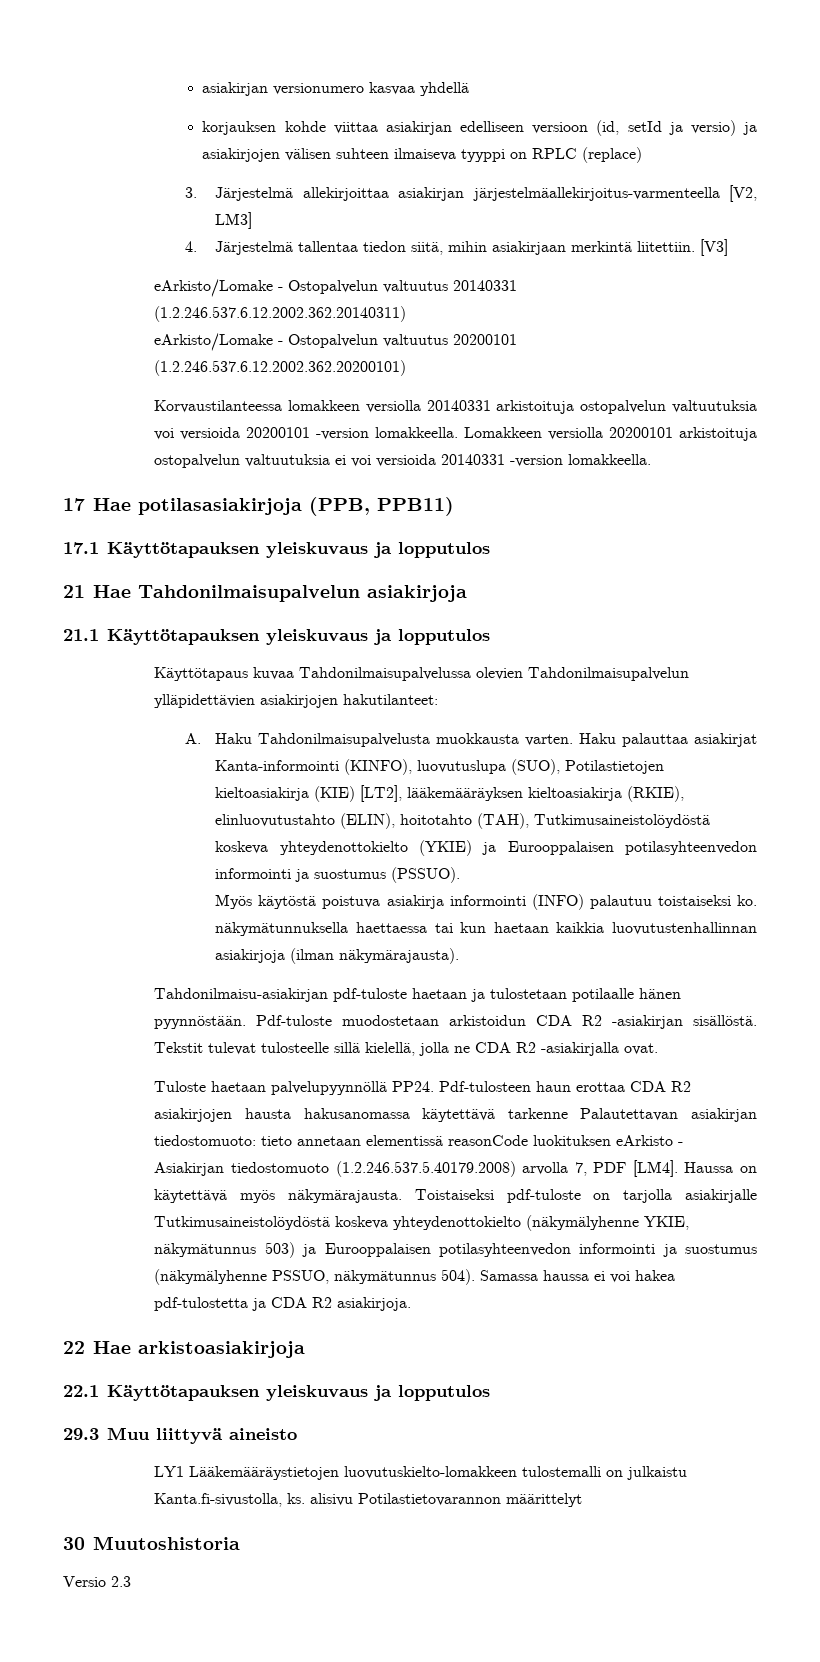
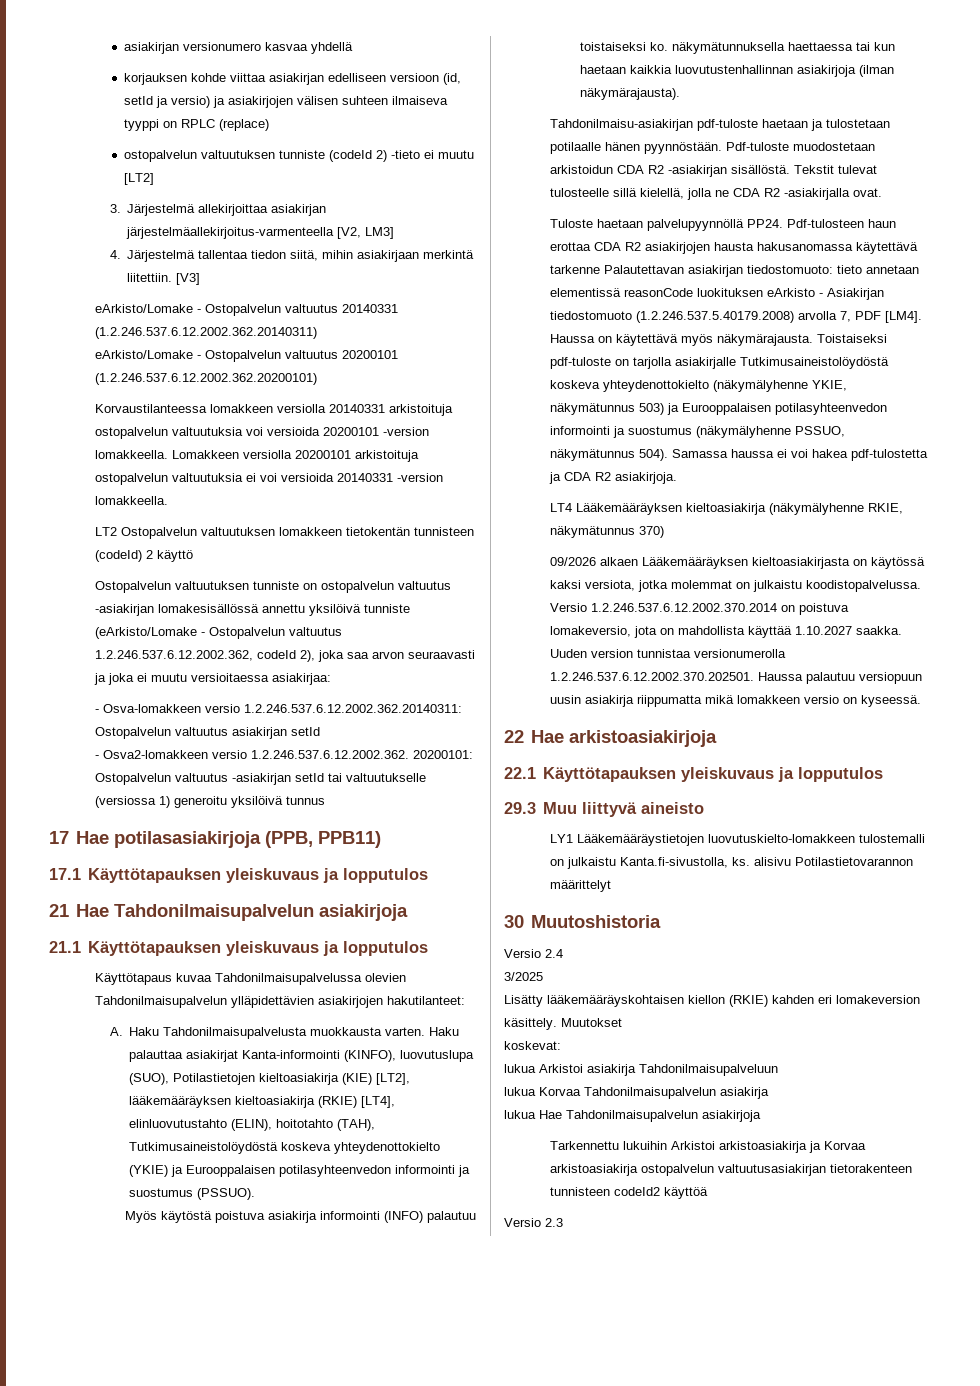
+ ostopalvelun valtuutuksen tunniste (codeId 2) -tieto ei muutu [LT2]
+ LT2 Ostopalvelun valtuutuksen lomakkeen tietokentän tunnisteen (codeId) 2 käyttö
+ Ostopalvelun valtuutuksen tunniste on ostopalvelun valtuutus -asiakirjan lomakesisällössä annettu yksilöivä tunniste (eArkisto/Lomake - Ostopalvelun valtuutus 1.2.246.537.6.12.2002.362, codeId 2), joka saa arvon seuraavasti ja joka ei muutu versioitaessa asiakirjaa:
+ - Osva-lomakkeen versio 1.2.246.537.6.12.2002.362.20140311: Ostopalvelun valtuutus asiakirjan setId
+ - Osva2-lomakkeen versio 1.2.246.537.6.12.2002.362. 20200101: Ostopalvelun valtuutus -asiakirjan setId tai valtuutukselle (versiossa 1) generoitu yksilöivä tunnus
- Haku palauttaa asiakirjat Kanta-informointi (KINFO), luovutuslupa (SUO), Potilastietojen kieltoasiakirja (KIE) [LT2], lääkemääräyksen kieltoasiakirja (RKIE), elinluovutustahto (ELIN), hoitotahto (TAH), Tutkimusaineistolöydöstä koskeva yhteydenottokielto (YKIE) ja Eurooppalaisen potilasyhteenvedon informointi ja suostumus (PSSUO).
+ Haku palauttaa asiakirjat Kanta-informointi (KINFO), luovutuslupa (SUO), Potilastietojen kieltoasiakirja (KIE) [LT2], lääkemääräyksen kieltoasiakirja (RKIE) [LT4], elinluovutustahto (ELIN), hoitotahto (TAH), Tutkimusaineistolöydöstä koskeva yhteydenottokielto (YKIE) ja Eurooppalaisen potilasyhteenvedon informointi ja suostumus (PSSUO).
+ LT4 Lääkemääräyksen kieltoasiakirja (näkymälyhenne RKIE, näkymätunnus 370)
+ 09/2026 alkaen Lääkemääräyksen kieltoasiakirjasta on käytössä kaksi versiota, jotka molemmat on julkaistu koodistopalvelussa. Versio 1.2.246.537.6.12.2002.370.2014 on poistuva lomakeversio, jota on mahdollista käyttää 1.10.2027 saakka. Uuden version tunnistaa versionumerolla 1.2.246.537.6.12.2002.370.202501. Haussa palautuu versiopuun uusin asiakirja riippumatta mikä lomakkeen versio on kyseessä.
+ Versio 2.4
+ 3/2025
+ Lisätty lääkemääräyskohtaisen kiellon (RKIE) kahden eri lomakeversion käsittely. Muutokset
+ koskevat:
+ lukua Arkistoi asiakirja Tahdonilmaisupalveluun
+ lukua Korvaa Tahdonilmaisupalvelun asiakirja
+ lukua Hae Tahdonilmaisupalvelun asiakirjoja
+ Tarkennettu lukuihin Arkistoi arkistoasiakirja ja Korvaa arkistoasiakirja ostopalvelun valtuutusasiakirjan tietorakenteen tunnisteen codeId2 käyttöä

